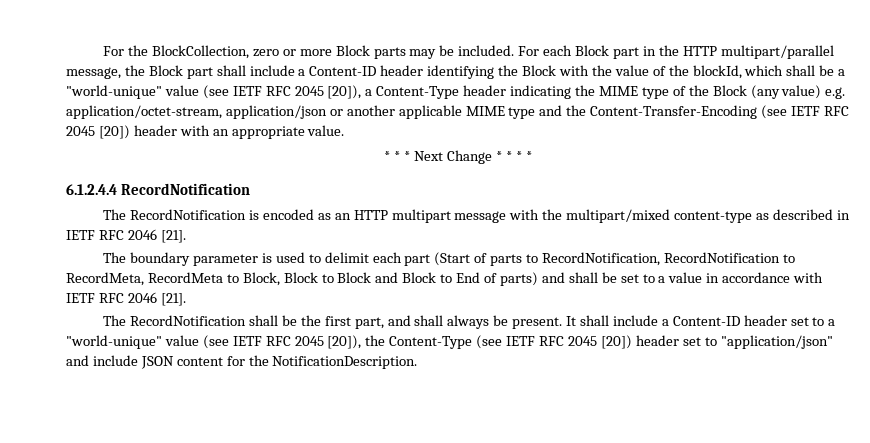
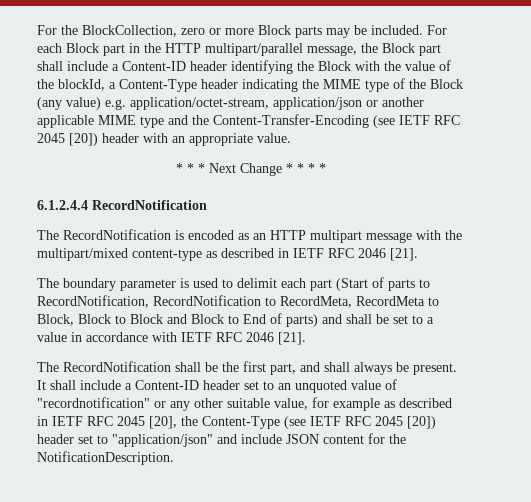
- For each Block part in the HTTP multipart/parallel message, the Block part shall include a Content-ID header identifying the Block with the value of the blockId, which shall be a "world-unique" value (see IETF RFC 2045 [20]), a Content-Type header indicating the MIME type of the Block (any value) e.g. application/octet-stream, application/json or another applicable MIME type and the Content-Transfer-Encoding (see IETF RFC 2045 [20]) header with an appropriate value.
+ For each Block part in the HTTP multipart/parallel message, the Block part shall include a Content-ID header identifying the Block with the value of the blockId, a Content-Type header indicating the MIME type of the Block (any value) e.g. application/octet-stream, application/json or another applicable MIME type and the Content-Transfer-Encoding (see IETF RFC 2045 [20]) header with an appropriate value.
- It shall include a Content-ID header set to a "world-unique" value (see IETF RFC 2045 [20]), the Content-Type (see IETF RFC 2045 [20]) header set to "application/json" and include JSON content for the NotificationDescription.
+ It shall include a Content-ID header set to an unquoted value of "recordnotification" or any other suitable value, for example as described in IETF RFC 2045 [20], the Content-Type (see IETF RFC 2045 [20]) header set to "application/json" and include JSON content for the NotificationDescription.

